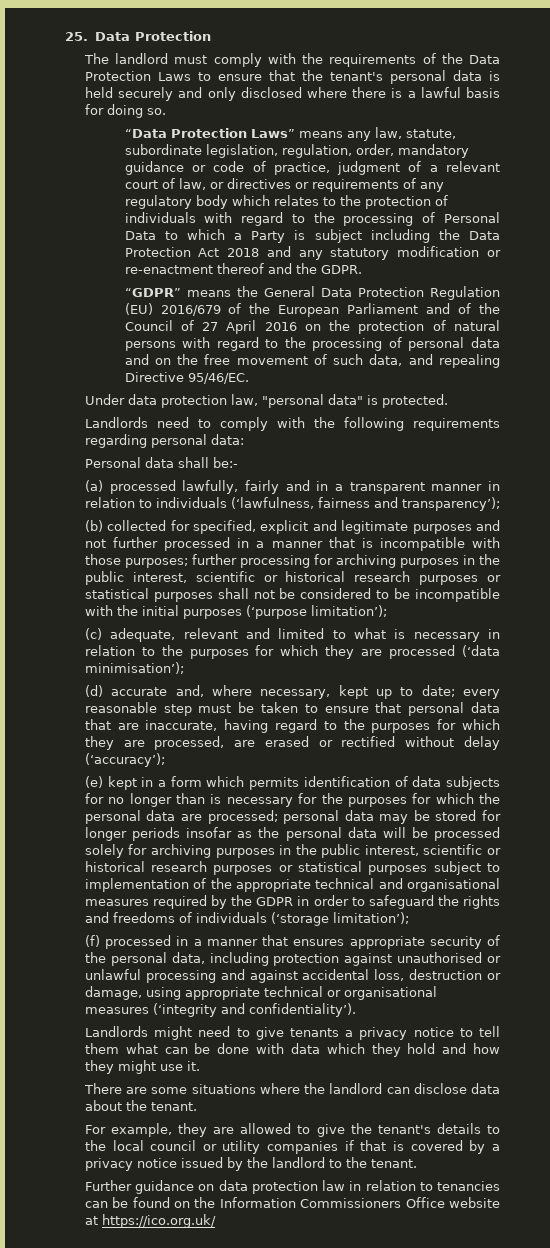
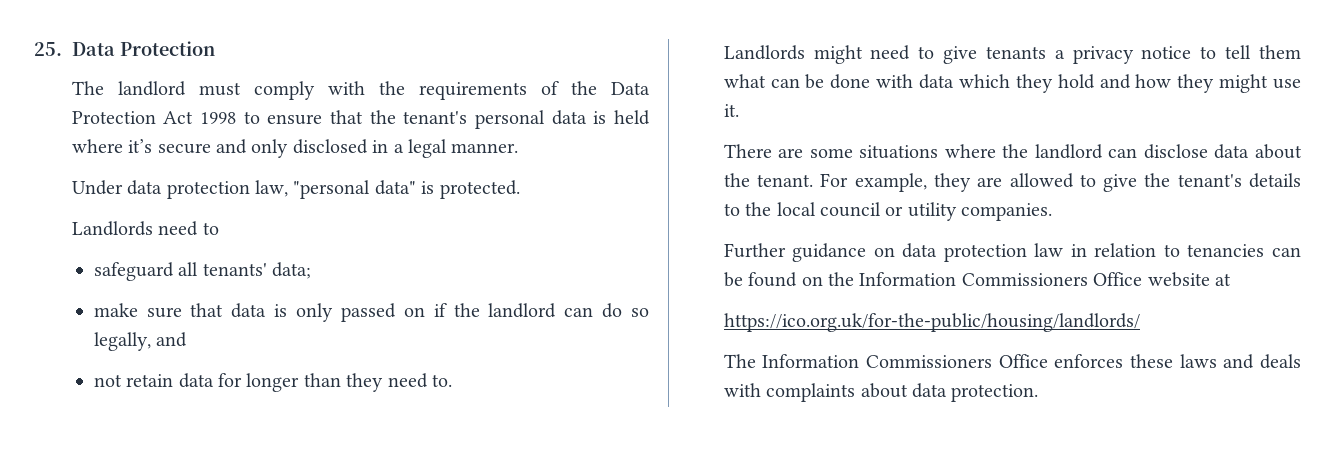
- The landlord must comply with the requirements of the Data Protection Laws to ensure that the tenant's personal data is held securely and only disclosed where there is a lawful basis for doing so.
- “Data Protection Laws” means any law, statute, subordinate legislation, regulation, order, mandatory guidance or code of practice, judgment of a relevant court of law, or directives or requirements of any regulatory body which relates to the protection of individuals with regard to the processing of Personal Data to which a Party is subject including the Data Protection Act 2018 and any statutory modification or re-enactment thereof and the GDPR.
- “GDPR” means the General Data Protection Regulation (EU) 2016/679 of the European Parliament and of the Council of 27 April 2016 on the protection of natural persons with regard to the processing of personal data and on the free movement of such data, and repealing Directive 95/46/EC.
+ The landlord must comply with the requirements of the Data Protection Act 1998 to ensure that the tenant's personal data is held where it’s secure and only disclosed in a legal manner.
- Landlords need to comply with the following requirements regarding personal data:
- Personal data shall be:-
- (a) processed lawfully, fairly and in a transparent manner in relation to individuals (‘lawfulness, fairness and transparency’);
- (b) collected for specified, explicit and legitimate purposes and not further processed in a manner that is incompatible with those purposes; further processing for archiving purposes in the public interest, scientific or historical research purposes or statistical purposes shall not be considered to be incompatible with the initial purposes (‘purpose limitation’);
- (c) adequate, relevant and limited to what is necessary in relation to the purposes for which they are processed (‘data minimisation’);
- (d) accurate and, where necessary, kept up to date; every reasonable step must be taken to ensure that personal data that are inaccurate, having regard to the purposes for which they are processed, are erased or rectified without delay (‘accuracy’);
- (e) kept in a form which permits identification of data subjects for no longer than is necessary for the purposes for which the personal data are processed; personal data may be stored for longer periods insofar as the personal data will be processed solely for archiving purposes in the public interest, scientific or historical research purposes or statistical purposes subject to implementation of the appropriate technical and organisational measures required by the GDPR in order to safeguard the rights and freedoms of individuals (‘storage limitation’);
- (f) processed in a manner that ensures appropriate security of the personal data, including protection against unauthorised or unlawful processing and against accidental loss, destruction or damage, using appropriate technical or organisational measures (‘integrity and confidentiality’).
+ Landlords need to
+ safeguard all tenants' data;
+ make sure that data is only passed on if the landlord can do so legally, and
+ not retain data for longer than they need to.
- There are some situations where the landlord can disclose data about the tenant.
- For example, they are allowed to give the tenant's details to the local council or utility companies if that is covered by a privacy notice issued by the landlord to the tenant.
+ There are some situations where the landlord can disclose data about the tenant. For example, they are allowed to give the tenant's details to the local council or utility companies.
- Further guidance on data protection law in relation to tenancies can be found on the Information Commissioners Office website at https://ico.org.uk/
+ Further guidance on data protection law in relation to tenancies can be found on the Information Commissioners Office website at
+ https://ico.org.uk/for-the-public/housing/landlords/
+ The Information Commissioners Office enforces these laws and deals with complaints about data protection.

